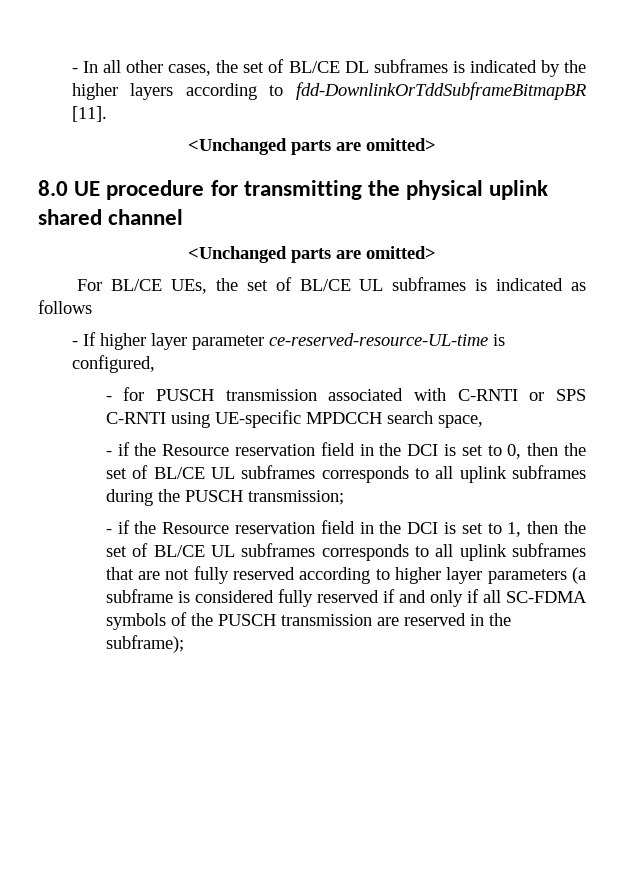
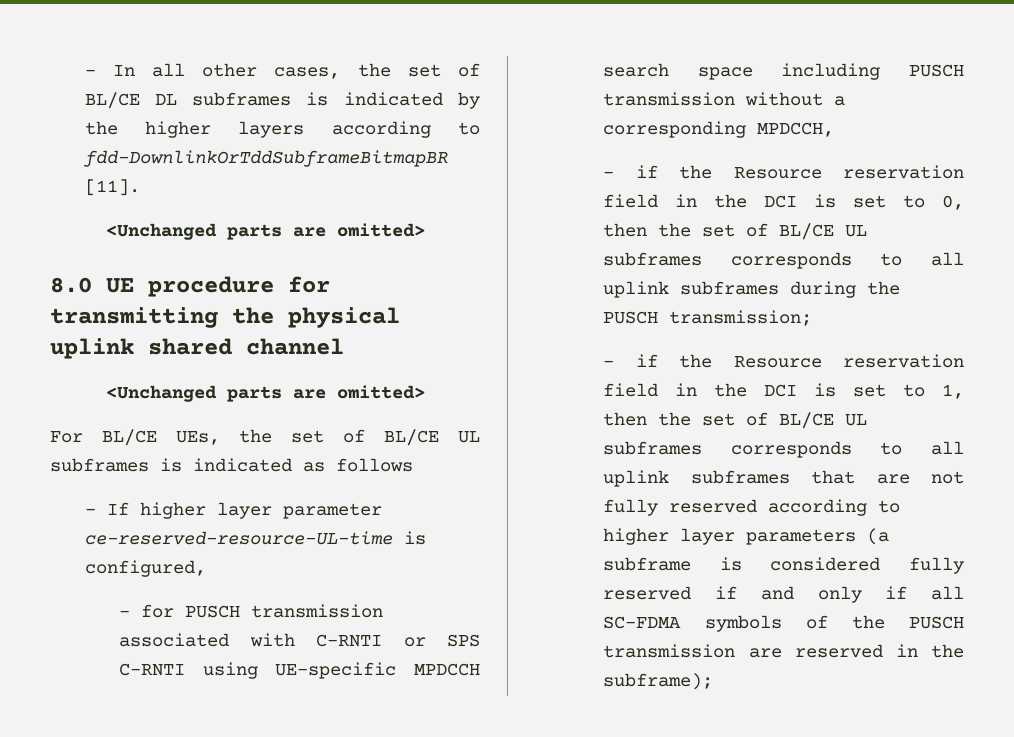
- - for PUSCH transmission associated with C-RNTI or SPS C-RNTI using UE-specific MPDCCH search space,
+ - for PUSCH transmission associated with C-RNTI or SPS C-RNTI using UE-specific MPDCCH search space including PUSCH transmission without a corresponding MPDCCH,

